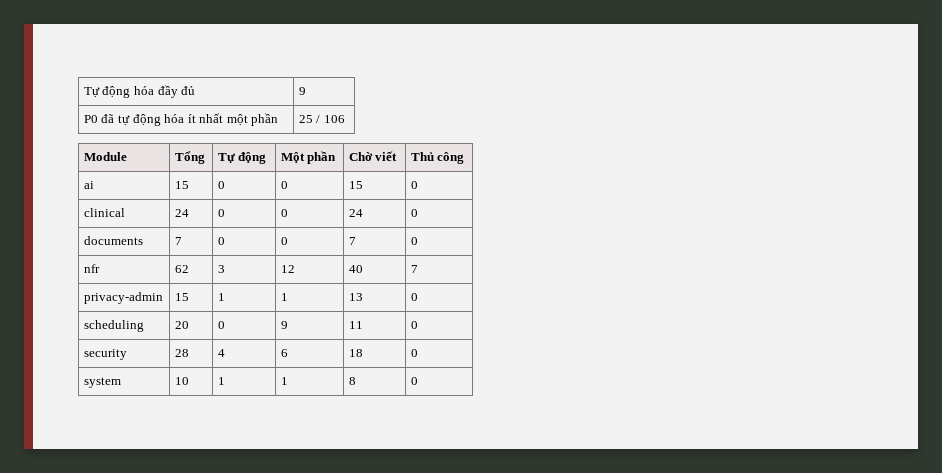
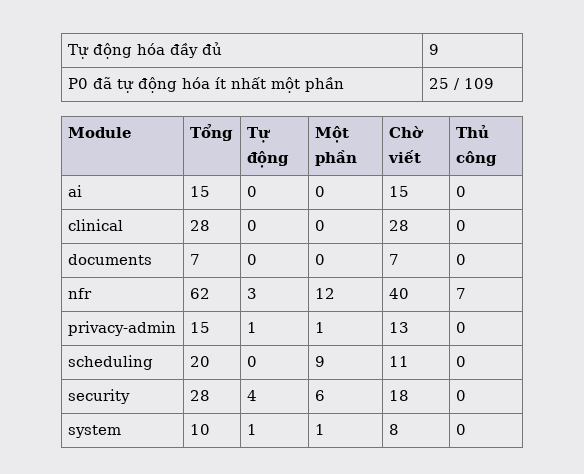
- P0 đã tự động hóa ít nhất một phần | 25 / 106
+ P0 đã tự động hóa ít nhất một phần | 25 / 109
- clinical | 24 | 0 | 0 | 24 | 0
+ clinical | 28 | 0 | 0 | 28 | 0

